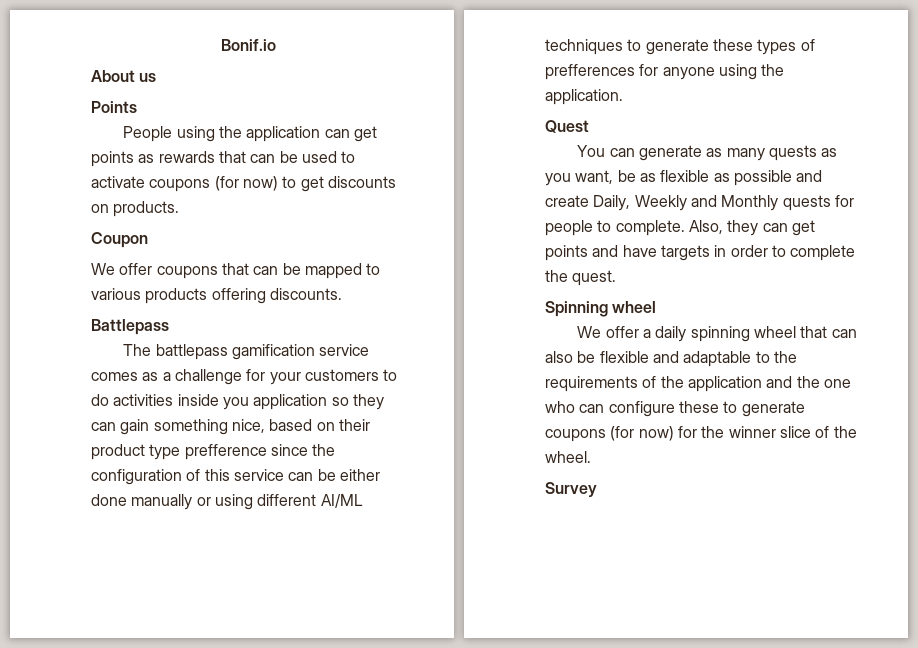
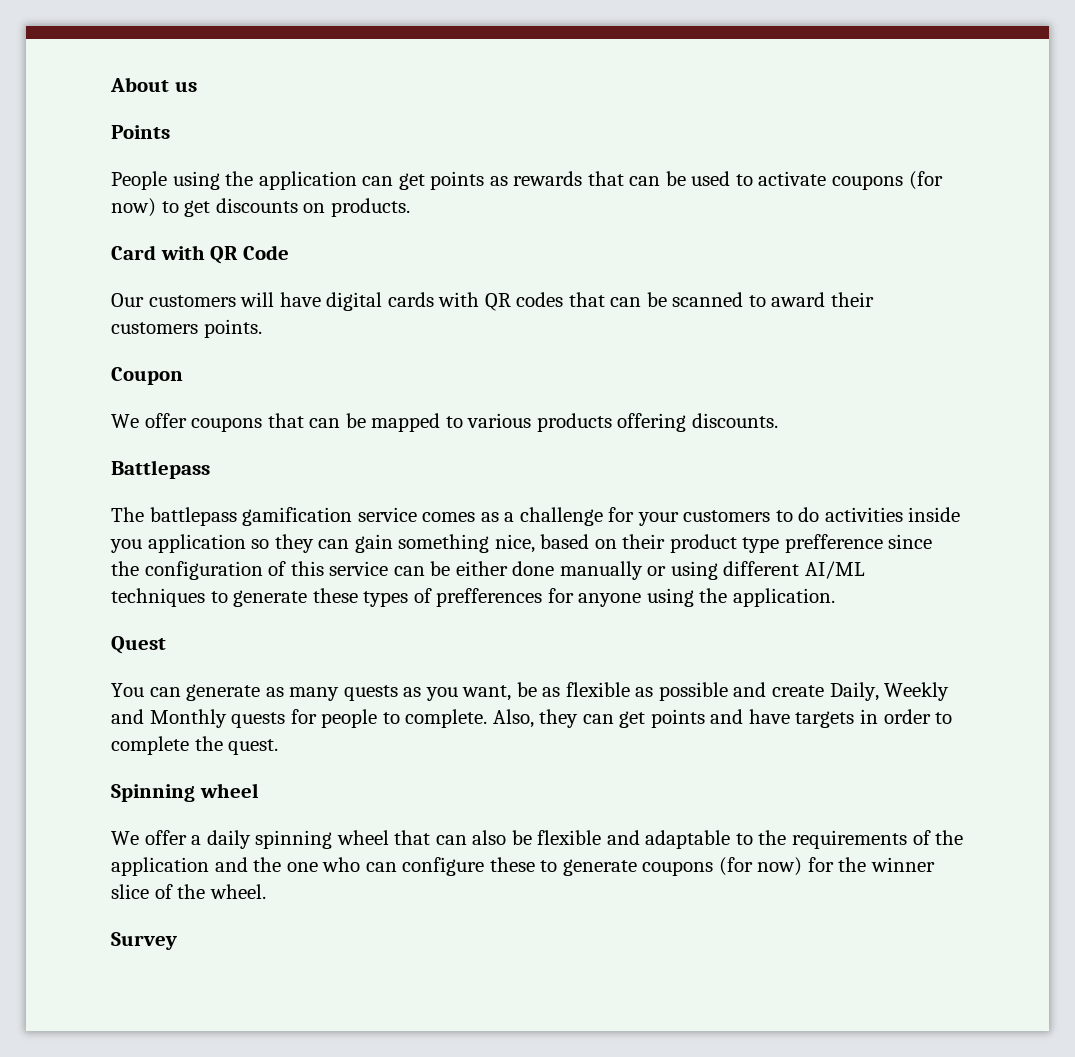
- Bonif.io
+ Card with QR Code
+ Our customers will have digital cards with QR codes that can be scanned to award their customers points.

